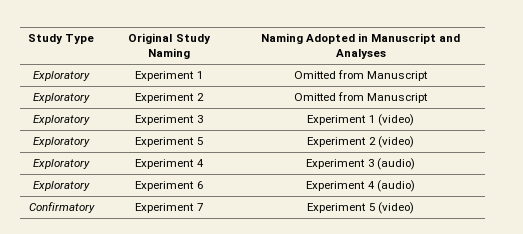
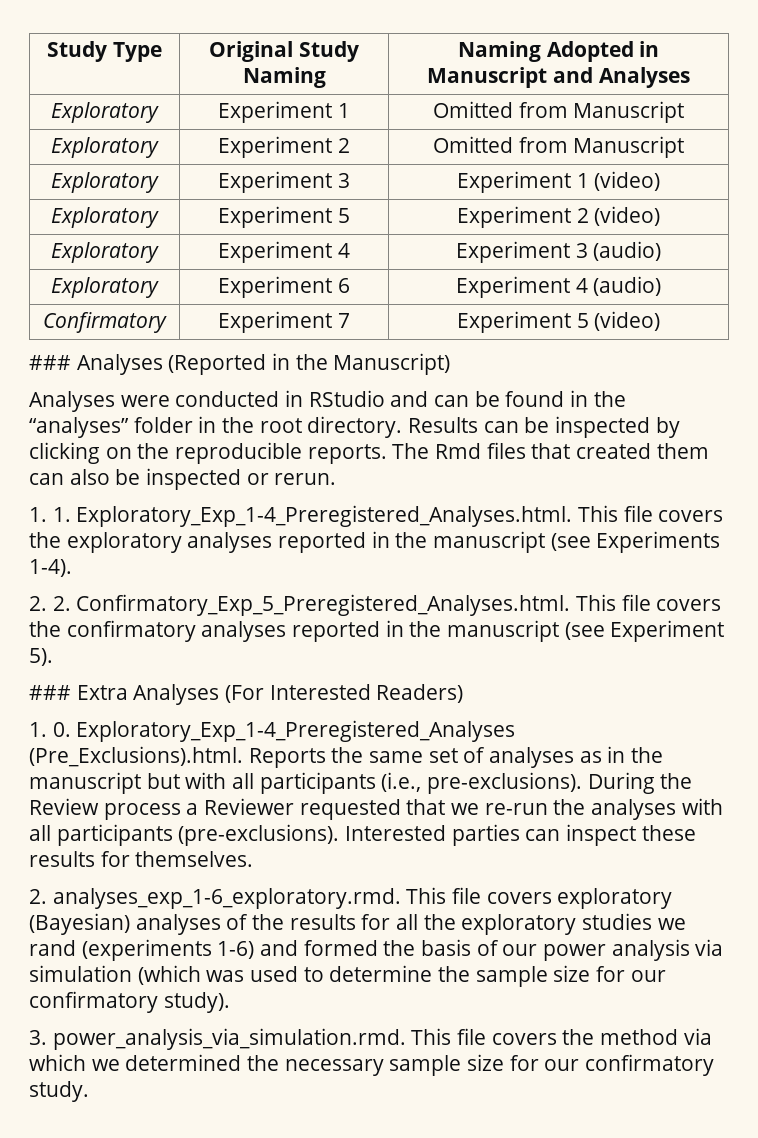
+ ### Analyses (Reported in the Manuscript)
+ Analyses were conducted in RStudio and can be found in the “analyses” folder in the root directory. Results can be inspected by clicking on the reproducible reports. The Rmd files that created them can also be inspected or rerun.
+ 1. 1. Exploratory_Exp_1-4_Preregistered_Analyses.html. This file covers the exploratory analyses reported in the manuscript (see Experiments 1-4).
+ 2. 2. Confirmatory_Exp_5_Preregistered_Analyses.html. This file covers the confirmatory analyses reported in the manuscript (see Experiment 5).
+ ### Extra Analyses (For Interested Readers)
+ 1. 0. Exploratory_Exp_1-4_Preregistered_Analyses (Pre_Exclusions).html. Reports the same set of analyses as in the manuscript but with all participants (i.e., pre-exclusions). During the Review process a Reviewer requested that we re-run the analyses with all participants (pre-exclusions). Interested parties can inspect these results for themselves.
+ 2. analyses_exp_1-6_exploratory.rmd. This file covers exploratory (Bayesian) analyses of the results for all the exploratory studies we rand (experiments 1-6) and formed the basis of our power analysis via simulation (which was used to determine the sample size for our confirmatory study).
+ 3. power_analysis_via_simulation.rmd. This file covers the method via which we determined the necessary sample size for our confirmatory study.

